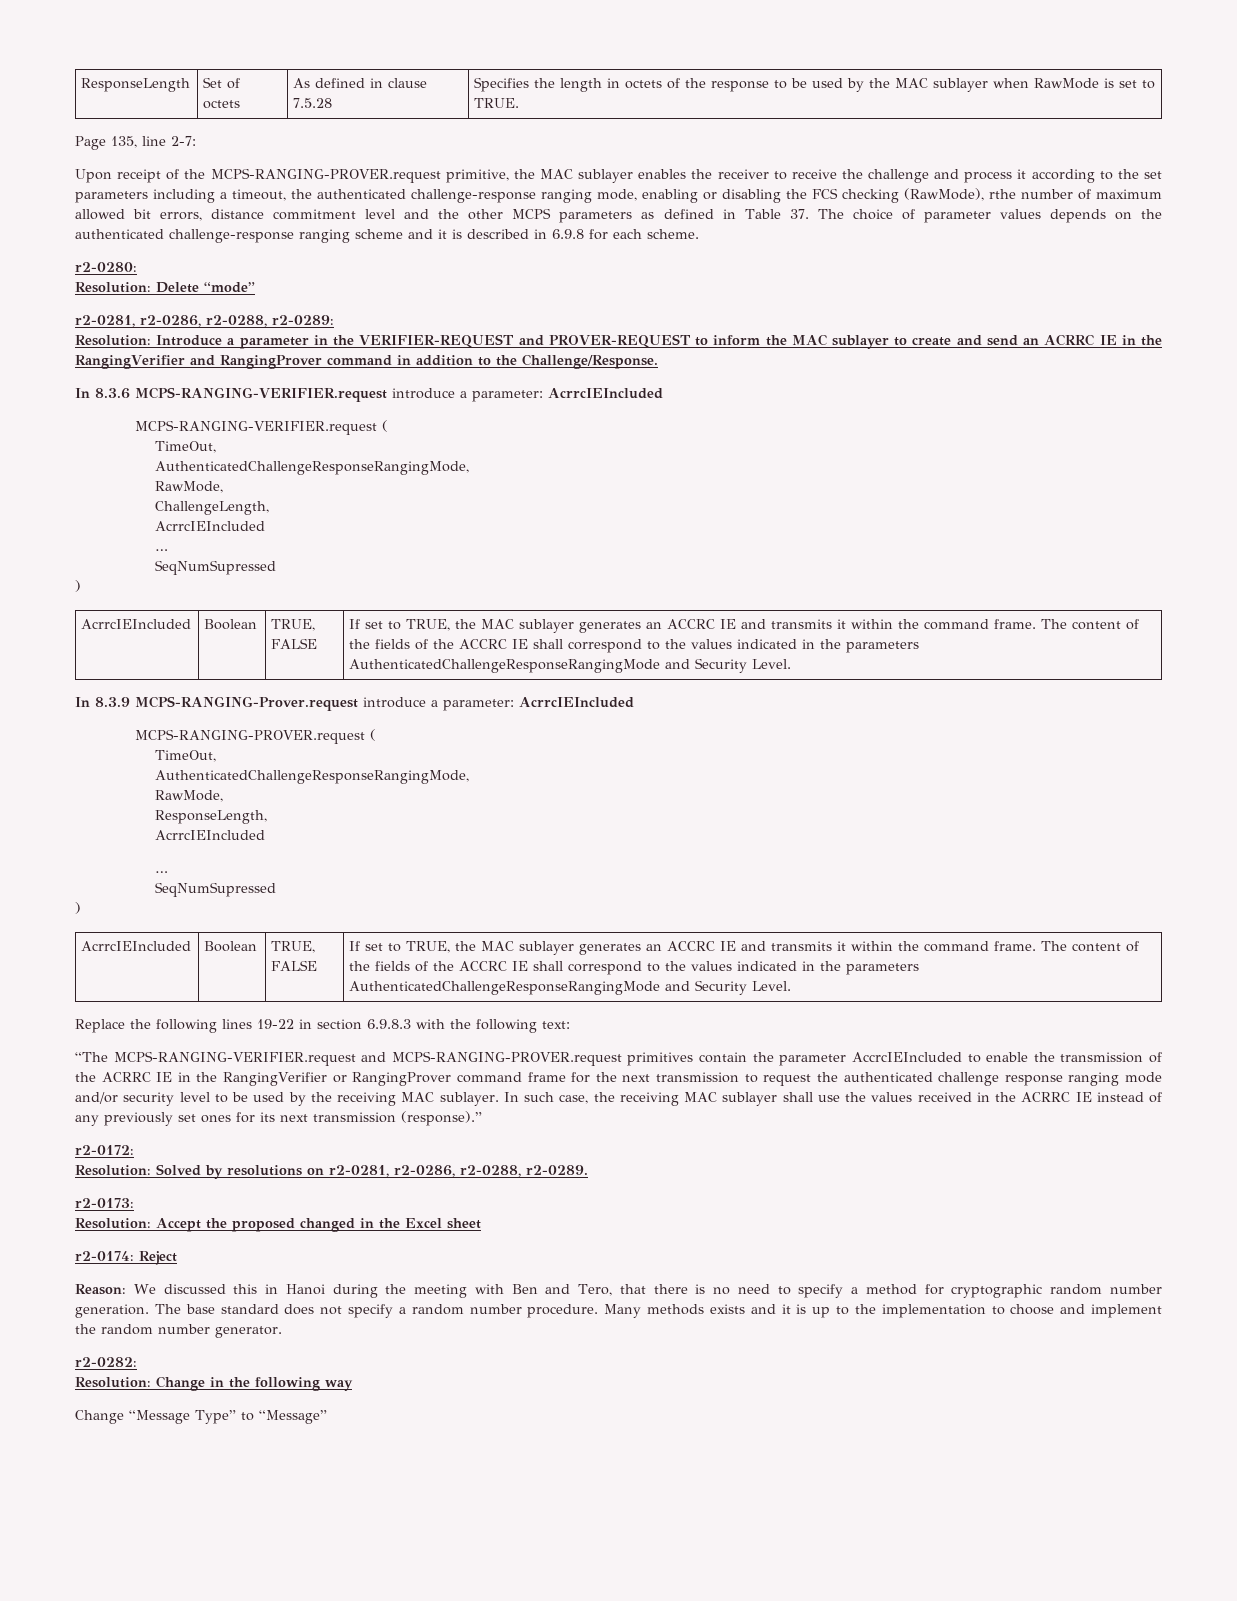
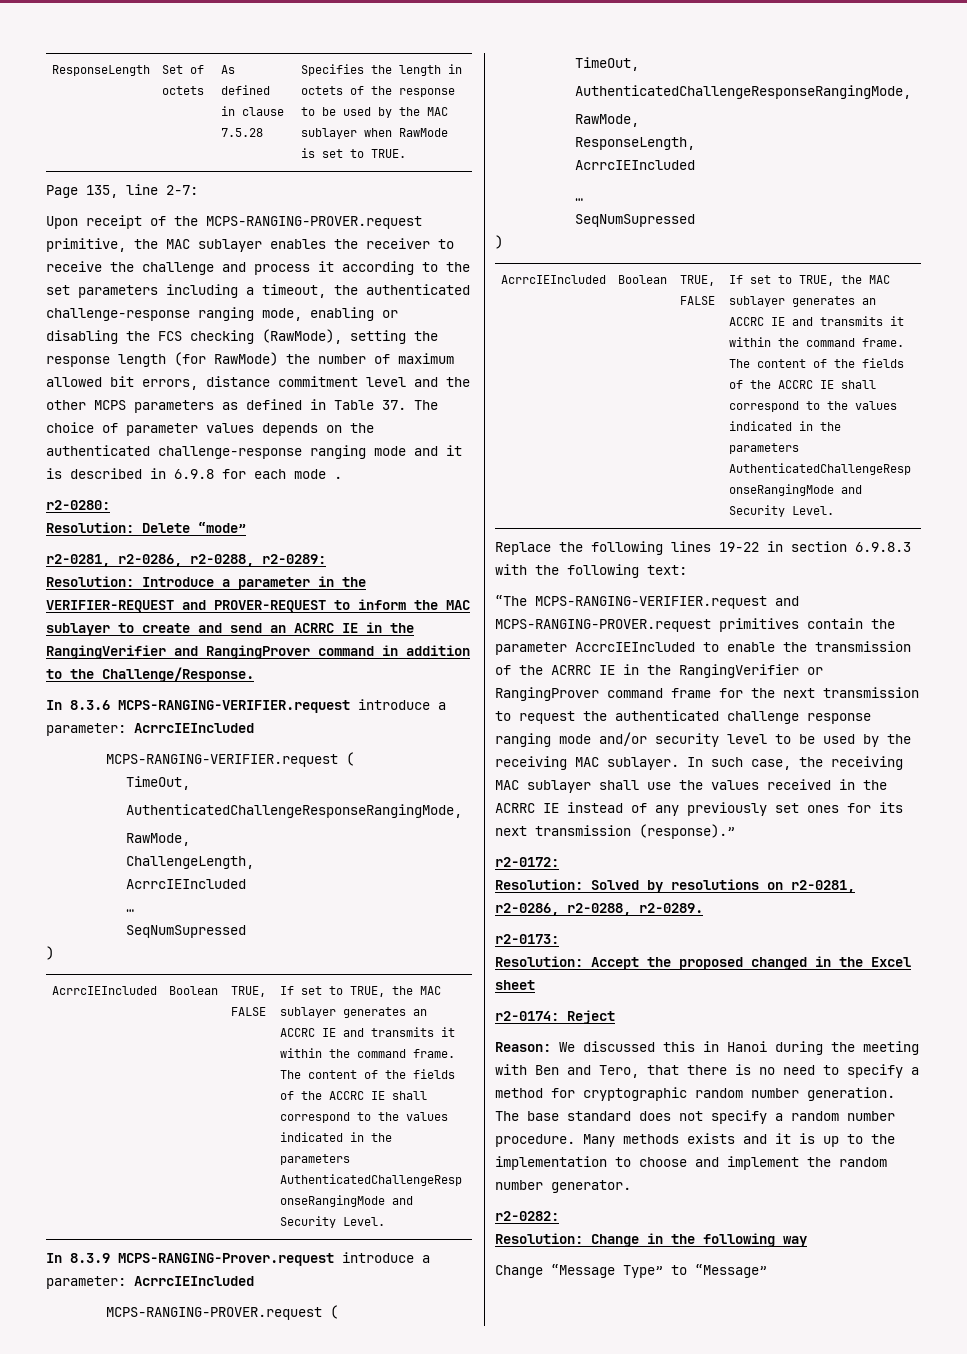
- Upon receipt of the MCPS-RANGING-PROVER.request primitive, the MAC sublayer enables the receiver to receive the challenge and process it according to the set parameters including a timeout, the authenticated challenge-response ranging mode, enabling or disabling the FCS checking (RawMode), rthe number of maximum allowed bit errors, distance commitment level and the other MCPS parameters as defined in Table 37. The choice of parameter values depends on the authenticated challenge-response ranging scheme and it is described in 6.9.8 for each scheme.
+ Upon receipt of the MCPS-RANGING-PROVER.request primitive, the MAC sublayer enables the receiver to receive the challenge and process it according to the set parameters including a timeout, the authenticated challenge-response ranging mode, enabling or disabling the FCS checking (RawMode), setting the response length (for RawMode) the number of maximum allowed bit errors, distance commitment level and the other MCPS parameters as defined in Table 37. The choice of parameter values depends on the authenticated challenge-response ranging mode and it is described in 6.9.8 for each mode .

